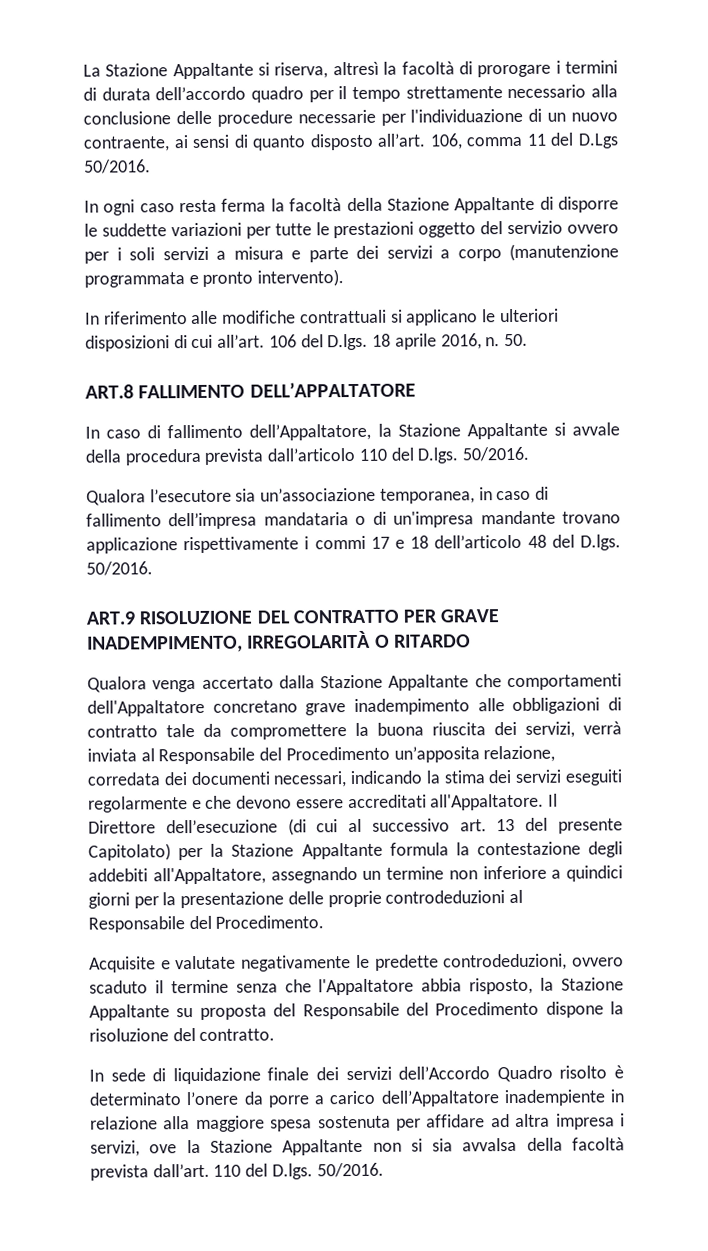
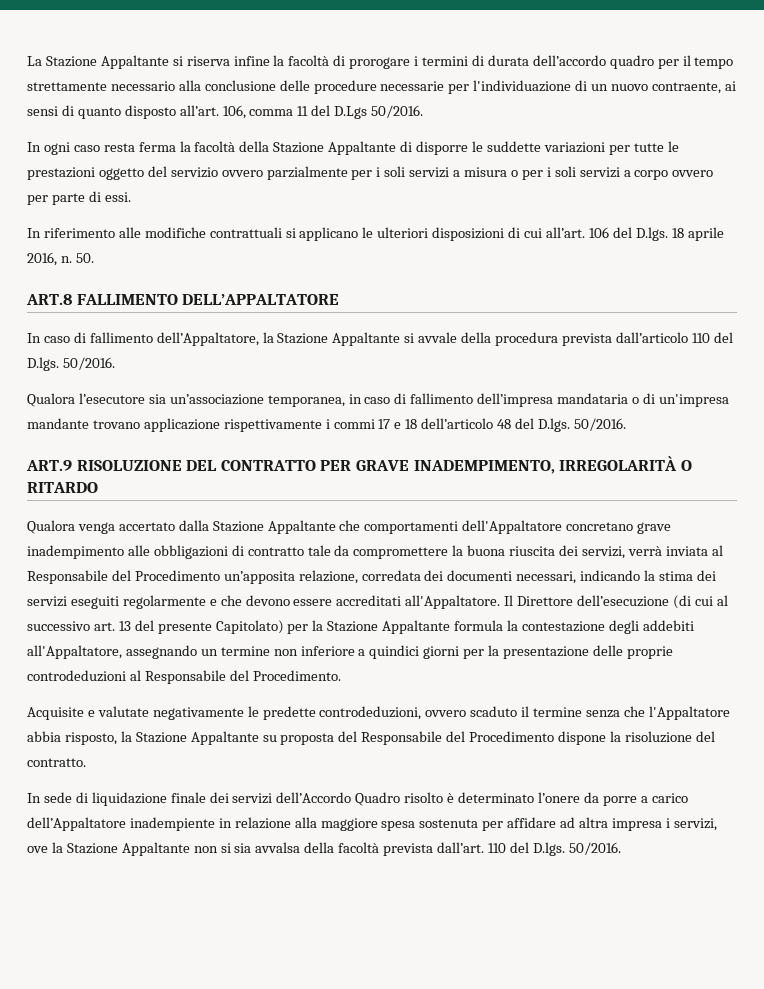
- La Stazione Appaltante si riserva, altresì la facoltà di prorogare i termini di durata dell’accordo quadro per il tempo strettamente necessario alla conclusione delle procedure necessarie per l'individuazione di un nuovo contraente, ai sensi di quanto disposto all’art.
+ La Stazione Appaltante si riserva infine la facoltà di prorogare i termini di durata dell’accordo quadro per il tempo strettamente necessario alla conclusione delle procedure necessarie per l'individuazione di un nuovo contraente, ai sensi di quanto disposto all’art.
- In ogni caso resta ferma la facoltà della Stazione Appaltante di disporre le suddette variazioni per tutte le prestazioni oggetto del servizio ovvero per i soli servizi a misura e parte dei servizi a corpo (manutenzione programmata e pronto intervento).
+ In ogni caso resta ferma la facoltà della Stazione Appaltante di disporre le suddette variazioni per tutte le prestazioni oggetto del servizio ovvero parzialmente per i soli servizi a misura o per i soli servizi a corpo ovvero per parte di essi.

